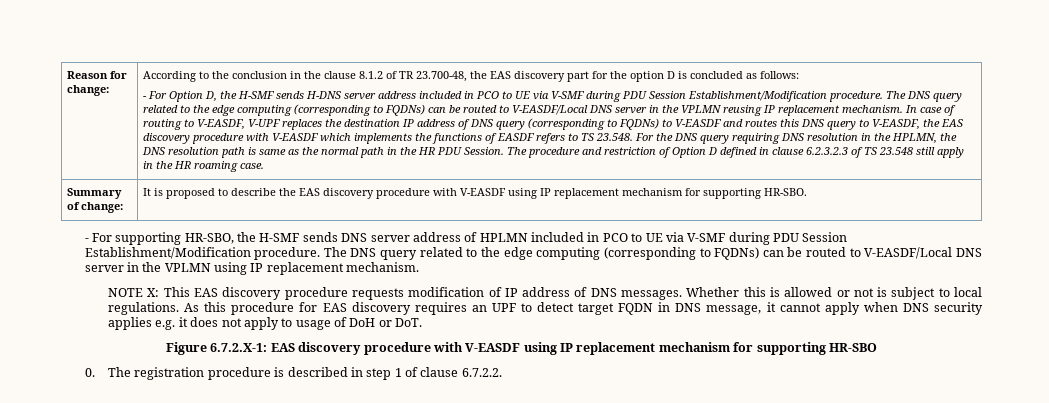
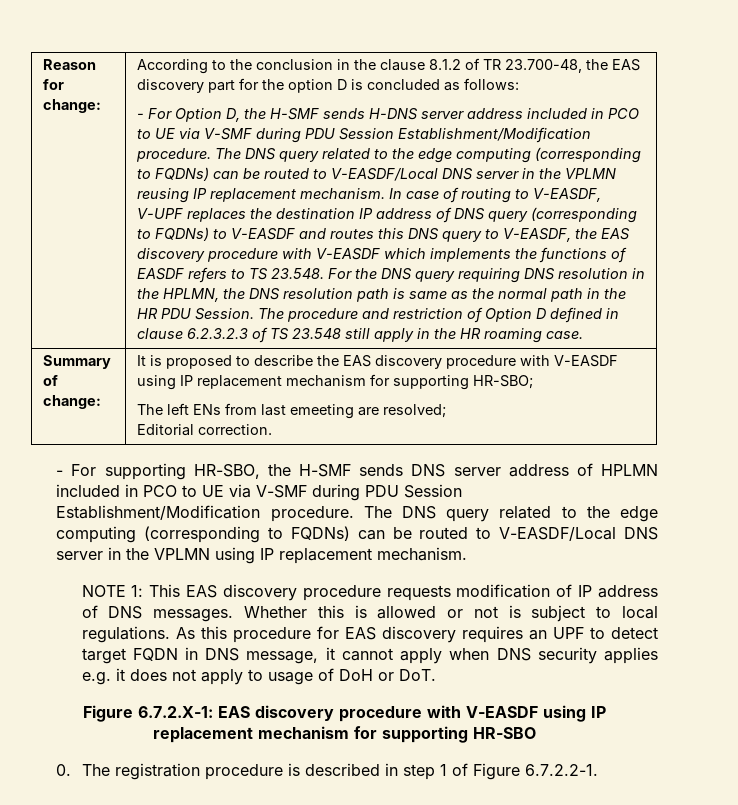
- Summary of change: | It is proposed to describe the EAS discovery procedure with V-EASDF using IP replacement mechanism for supporting HR-SBO.
+ Summary of change: | It is proposed to describe the EAS discovery procedure with V-EASDF using IP replacement mechanism for supporting HR-SBO;
+ The left ENs from last emeeting are resolved;
+ Editorial correction.
- NOTE X: This EAS discovery procedure requests modification of IP address of DNS messages.
+ NOTE 1: This EAS discovery procedure requests modification of IP address of DNS messages.
- 0. The registration procedure is described in step 1 of clause 6.7.2.2.
+ 0. The registration procedure is described in step 1 of Figure 6.7.2.2-1.

